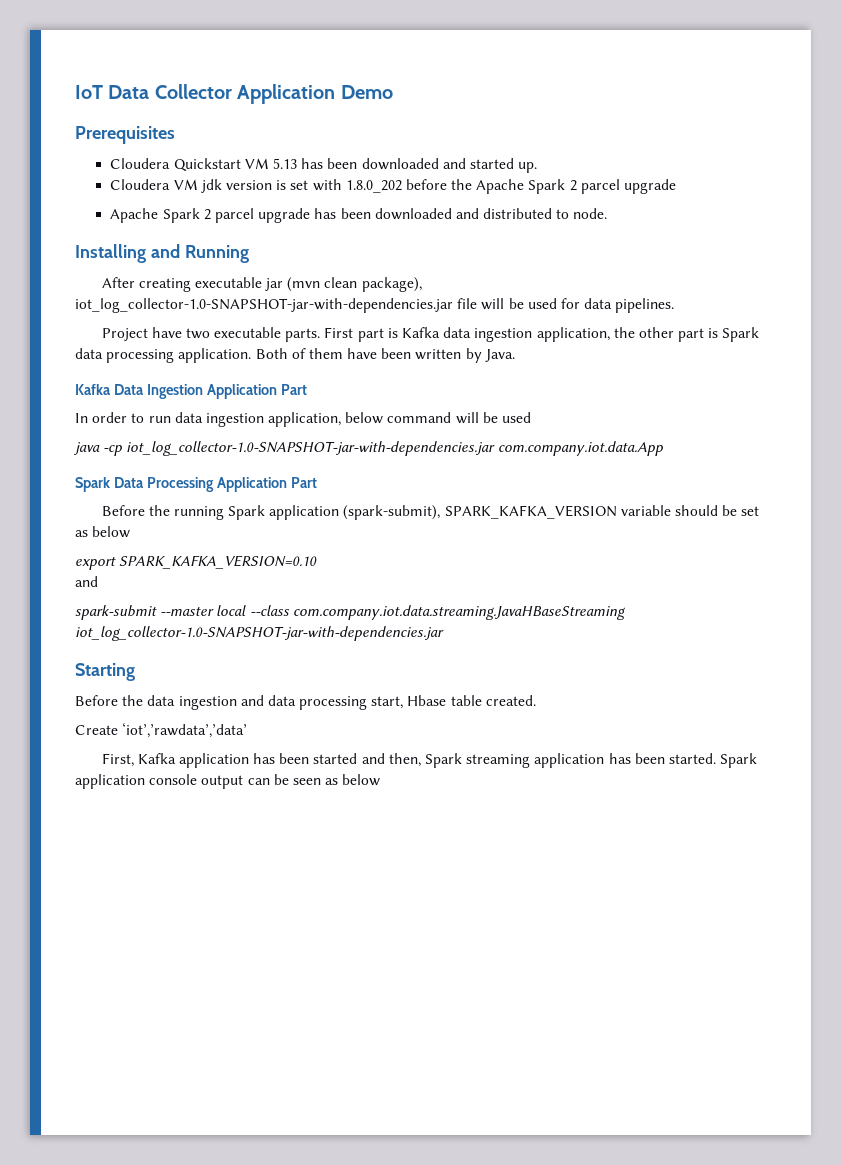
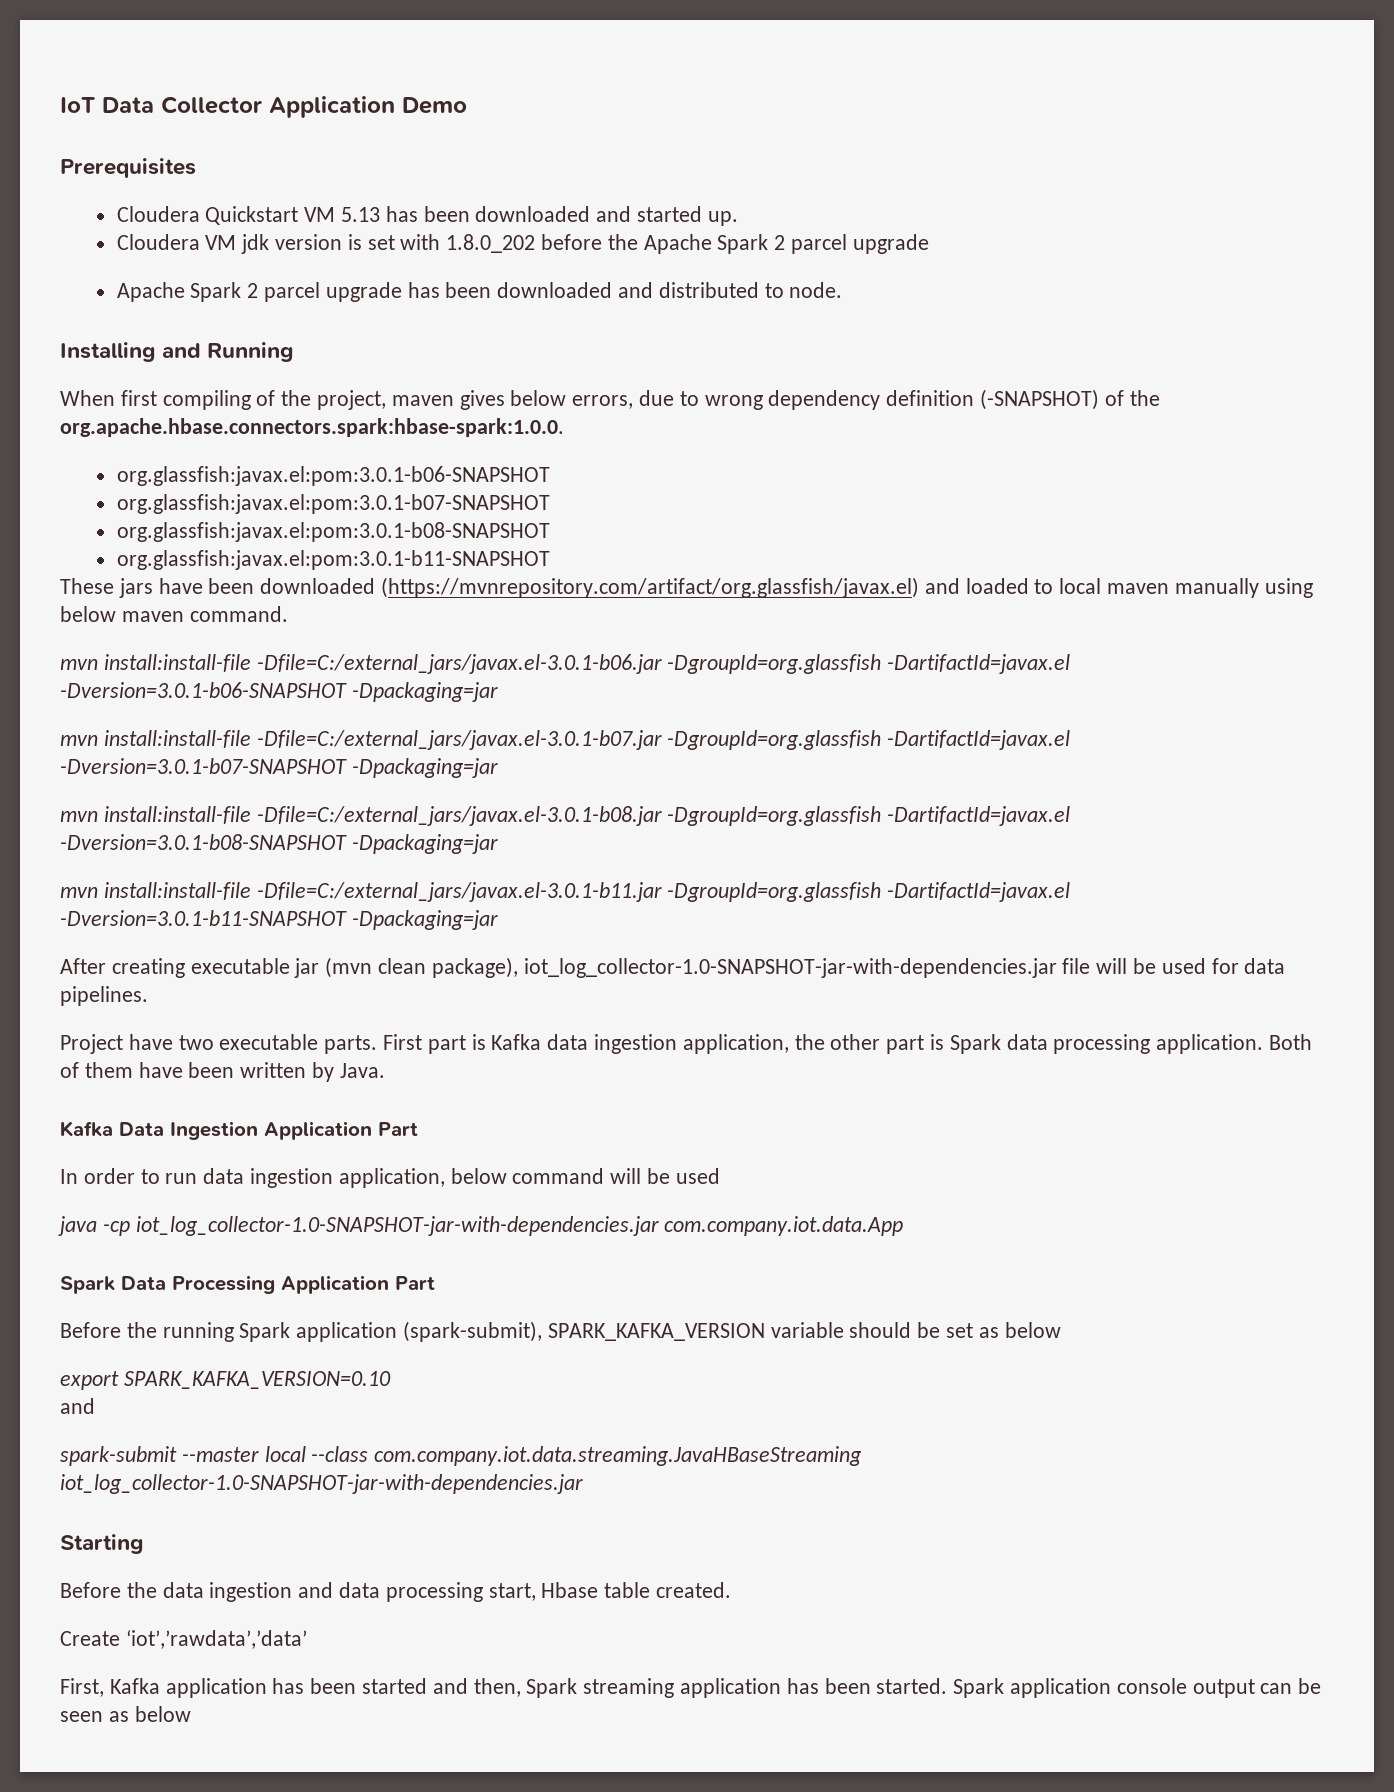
+ When first compiling of the project, maven gives below errors, due to wrong dependency definition (-SNAPSHOT) of the org.apache.hbase.connectors.spark:hbase-spark:1.0.0.
+ org.glassfish:javax.el:pom:3.0.1-b06-SNAPSHOT
+ org.glassfish:javax.el:pom:3.0.1-b07-SNAPSHOT
+ org.glassfish:javax.el:pom:3.0.1-b08-SNAPSHOT
+ org.glassfish:javax.el:pom:3.0.1-b11-SNAPSHOT
+ These jars have been downloaded (https://mvnrepository.com/artifact/org.glassfish/javax.el) and loaded to local maven manually using below maven command.
+ mvn install:install-file -Dfile=C:/external_jars/javax.el-3.0.1-b06.jar -DgroupId=org.glassfish -DartifactId=javax.el -Dversion=3.0.1-b06-SNAPSHOT -Dpackaging=jar
+ mvn install:install-file -Dfile=C:/external_jars/javax.el-3.0.1-b07.jar -DgroupId=org.glassfish -DartifactId=javax.el -Dversion=3.0.1-b07-SNAPSHOT -Dpackaging=jar
+ mvn install:install-file -Dfile=C:/external_jars/javax.el-3.0.1-b08.jar -DgroupId=org.glassfish -DartifactId=javax.el -Dversion=3.0.1-b08-SNAPSHOT -Dpackaging=jar
+ mvn install:install-file -Dfile=C:/external_jars/javax.el-3.0.1-b11.jar -DgroupId=org.glassfish -DartifactId=javax.el -Dversion=3.0.1-b11-SNAPSHOT -Dpackaging=jar

